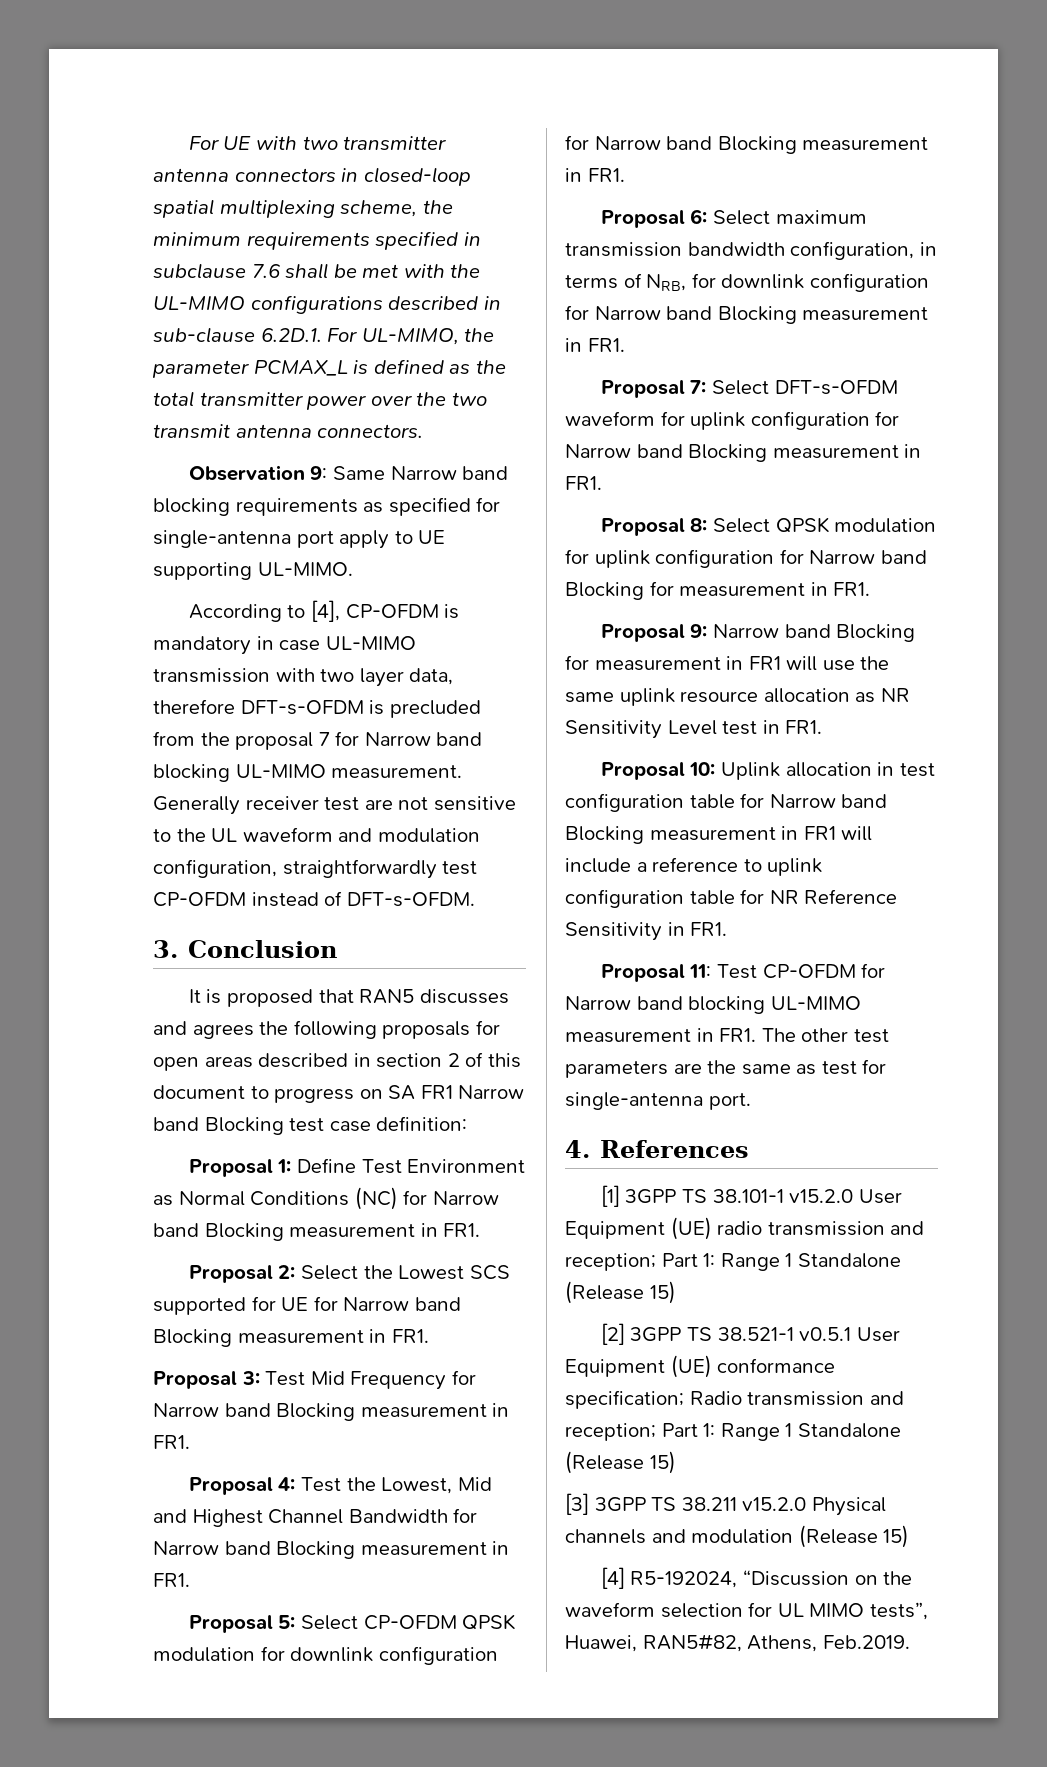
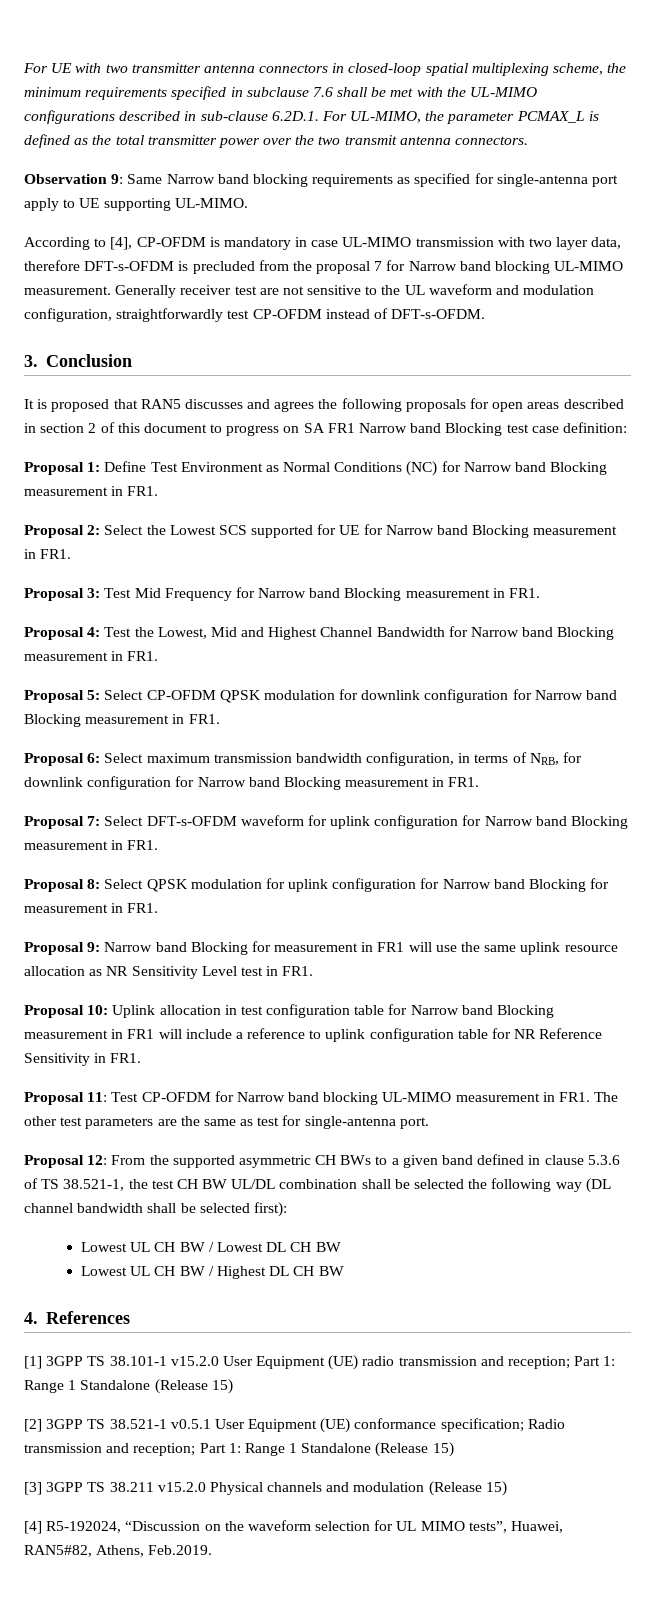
+ Proposal 12: From the supported asymmetric CH BWs to a given band defined in clause 5.3.6 of TS 38.521-1, the test CH BW UL/DL combination shall be selected the following way (DL channel bandwidth shall be selected first):
+ Lowest UL CH BW / Lowest DL CH BW
+ Lowest UL CH BW / Highest DL CH BW

